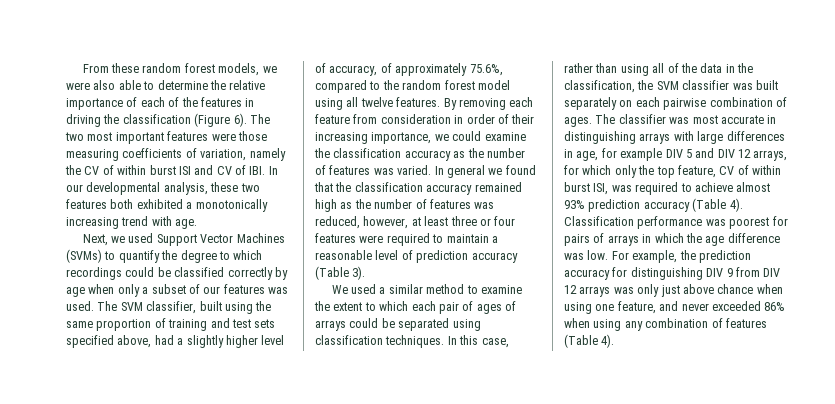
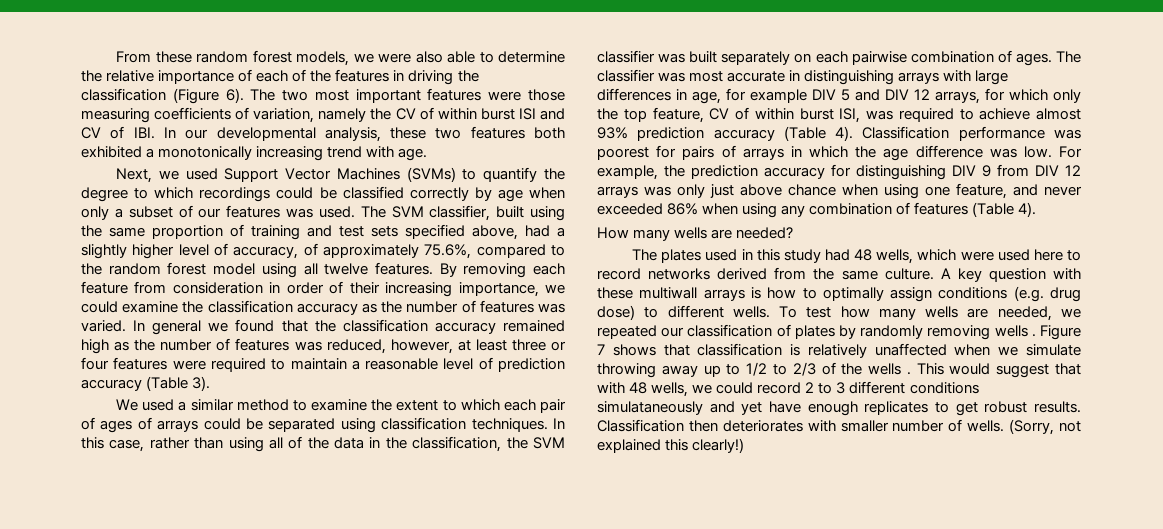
+ How many wells are needed?
+ The plates used in this study had 48 wells, which were used here to record networks derived from the same culture. A key question with these multiwall arrays is how to optimally assign conditions (e.g. drug dose) to different wells. To test how many wells are needed, we repeated our classification of plates by randomly removing wells . Figure 7 shows that classification is relatively unaffected when we simulate throwing away up to 1/2 to 2/3 of the wells . This would suggest that with 48 wells, we could record 2 to 3 different conditions simulataneously and yet have enough replicates to get robust results. Classification then deteriorates with smaller number of wells. (Sorry, not explained this clearly!)

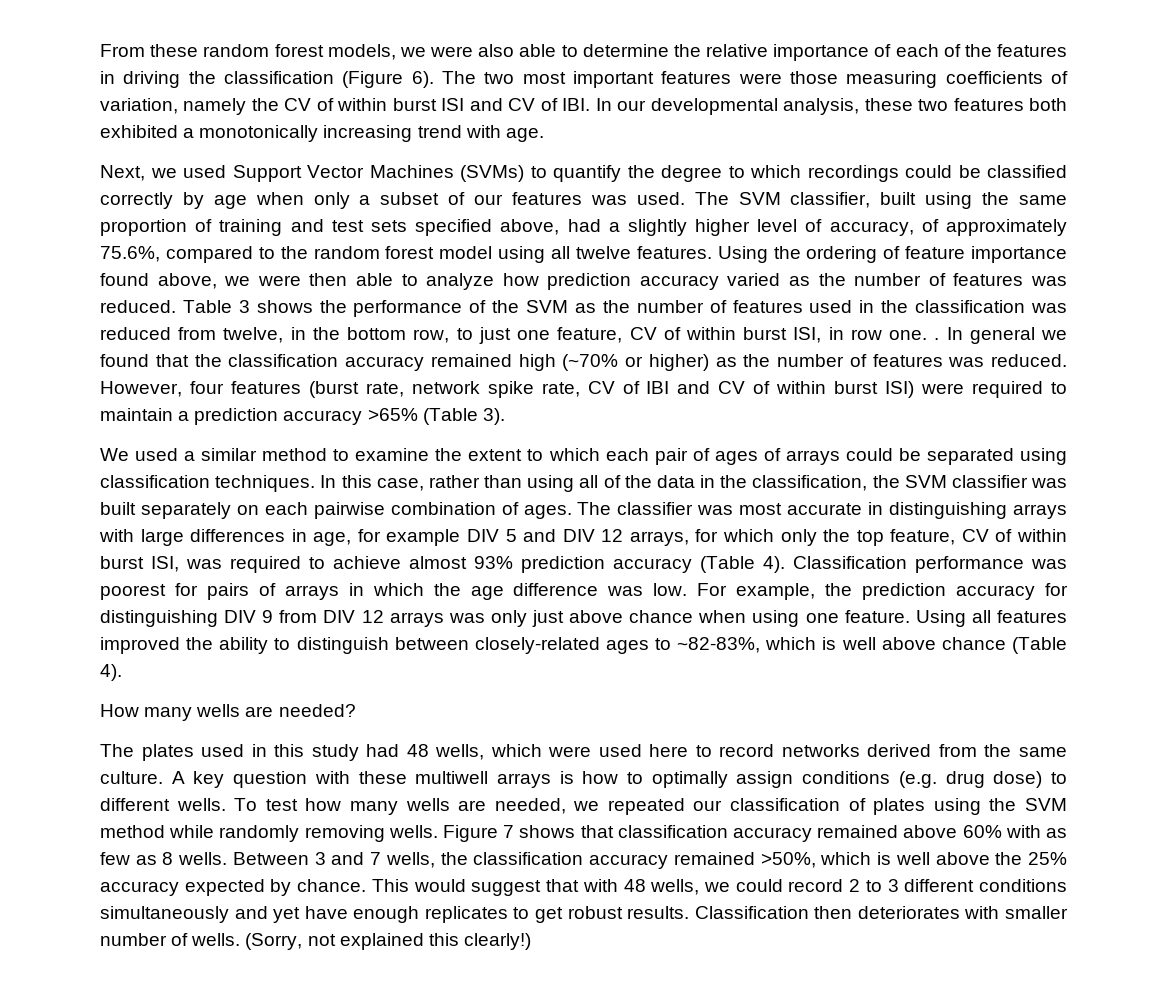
- By removing each feature from consideration in order of their increasing importance, we could examine the classification accuracy as the number of features was varied.
+ Using the ordering of feature importance found above, we were then able to analyze how prediction accuracy varied as the number of features was reduced. Table 3 shows the performance of the SVM as the number of features used in the classification was reduced from twelve, in the bottom row, to just one feature, CV of within burst ISI, in row one. .
- In general we found that the classification accuracy remained high as the number of features was reduced, however, at least three or four features were required to maintain a reasonable level of prediction accuracy (Table 3).
+ In general we found that the classification accuracy remained high (~70% or higher) as the number of features was reduced. However, four features (burst rate, network spike rate, CV of IBI and CV of within burst ISI) were required to maintain a prediction accuracy >65% (Table 3).
- For example, the prediction accuracy for distinguishing DIV 9 from DIV 12 arrays was only just above chance when using one feature, and never exceeded 86% when using any combination of features (Table 4).
+ For example, the prediction accuracy for distinguishing DIV 9 from DIV 12 arrays was only just above chance when using one feature. Using all features improved the ability to distinguish between closely-related ages to ~82-83%, which is well above chance (Table 4).
- A key question with these multiwall arrays is how to optimally assign conditions (e.g. drug dose) to different wells.
+ A key question with these multiwell arrays is how to optimally assign conditions (e.g. drug dose) to different wells.
- To test how many wells are needed, we repeated our classification of plates by randomly removing wells .
+ To test how many wells are needed, we repeated our classification of plates using the SVM method while randomly removing wells.
- Figure 7 shows that classification is relatively unaffected when we simulate throwing away up to 1/2 to 2/3 of the wells .
+ Figure 7 shows that classification accuracy remained above 60% with as few as 8 wells. Between 3 and 7 wells, the classification accuracy remained >50%, which is well above the 25% accuracy expected by chance.
- This would suggest that with 48 wells, we could record 2 to 3 different conditions simulataneously and yet have enough replicates to get robust results.
+ This would suggest that with 48 wells, we could record 2 to 3 different conditions simultaneously and yet have enough replicates to get robust results.

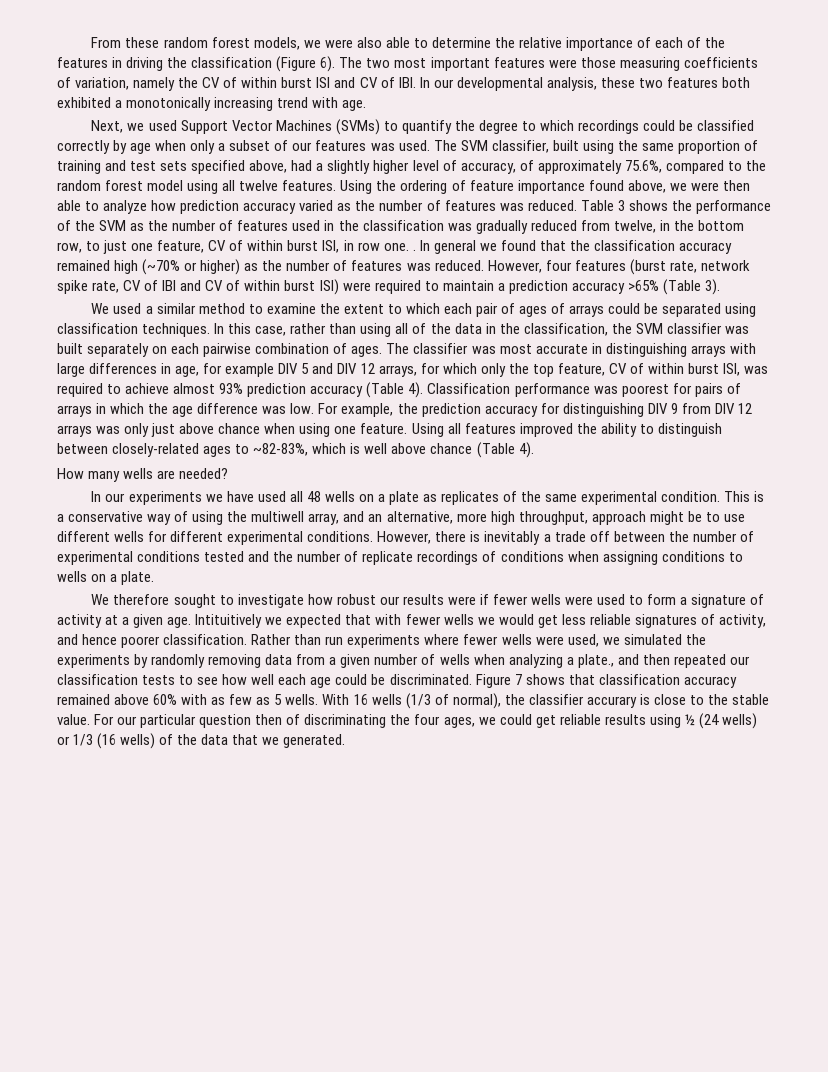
- Table 3 shows the performance of the SVM as the number of features used in the classification was reduced from twelve, in the bottom row, to just one feature, CV of within burst ISI, in row one. .
+ Table 3 shows the performance of the SVM as the number of features used in the classification was gradually reduced from twelve, in the bottom row, to just one feature, CV of within burst ISI, in row one. .
- The plates used in this study had 48 wells, which were used here to record networks derived from the same culture. A key question with these multiwell arrays is how to optimally assign conditions (e.g. drug dose) to different wells. To test how many wells are needed, we repeated our classification of plates using the SVM method while randomly removing wells.
+ In our experiments we have used all 48 wells on a plate as replicates of the same experimental condition. This is a conservative way of using the multiwell array, and an alternative, more high throughput, approach might be to use different wells for different experimental conditions. However, there is inevitably a trade off between the number of experimental conditions tested and the number of replicate recordings of conditions when assigning conditions to wells on a plate.
+ We therefore sought to investigate how robust our results were if fewer wells were used to form a signature of activity at a given age. Intituitively we expected that with fewer wells we would get less reliable signatures of activity, and hence poorer classification. Rather than run experiments where fewer wells were used, we simulated the experiments by randomly removing data from a given number of wells when analyzing a plate., and then repeated our classification tests to see how well each age could be discriminated.
- Figure 7 shows that classification accuracy remained above 60% with as few as 8 wells. Between 3 and 7 wells, the classification accuracy remained >50%, which is well above the 25% accuracy expected by chance. This would suggest that with 48 wells, we could record 2 to 3 different conditions simultaneously and yet have enough replicates to get robust results. Classification then deteriorates with smaller number of wells. (Sorry, not explained this clearly!)
+ Figure 7 shows that classification accuracy remained above 60% with as few as 5 wells. With 16 wells (1/3 of normal), the classifier accurary is close to the stable value. For our particular question then of discriminating the four ages, we could get reliable results using ½ (24 wells) or 1/3 (16 wells) of the data that we generated.

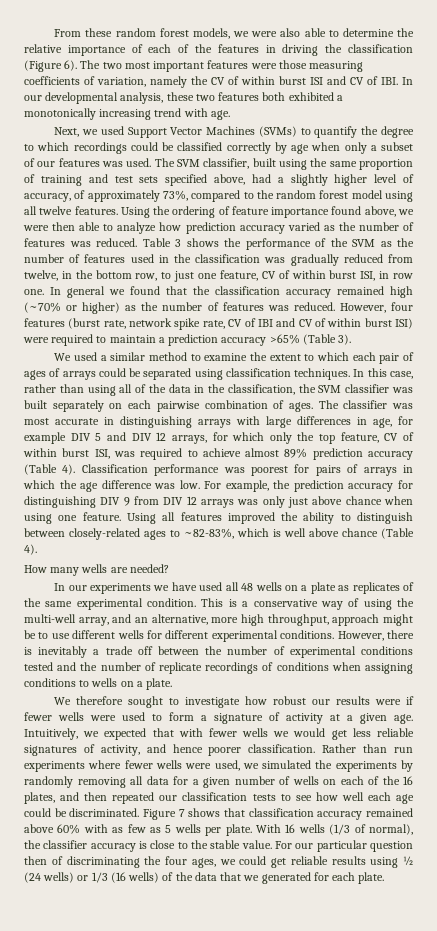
- The SVM classifier, built using the same proportion of training and test sets specified above, had a slightly higher level of accuracy, of approximately 75.6%, compared to the random forest model using all twelve features.
+ The SVM classifier, built using the same proportion of training and test sets specified above, had a slightly higher level of accuracy, of approximately 73%, compared to the random forest model using all twelve features.
- Table 3 shows the performance of the SVM as the number of features used in the classification was gradually reduced from twelve, in the bottom row, to just one feature, CV of within burst ISI, in row one. .
+ Table 3 shows the performance of the SVM as the number of features used in the classification was gradually reduced from twelve, in the bottom row, to just one feature, CV of within burst ISI, in row one.
- The classifier was most accurate in distinguishing arrays with large differences in age, for example DIV 5 and DIV 12 arrays, for which only the top feature, CV of within burst ISI, was required to achieve almost 93% prediction accuracy (Table 4).
+ The classifier was most accurate in distinguishing arrays with large differences in age, for example DIV 5 and DIV 12 arrays, for which only the top feature, CV of within burst ISI, was required to achieve almost 89% prediction accuracy (Table 4).
- This is a conservative way of using the multiwell array, and an alternative, more high throughput, approach might be to use different wells for different experimental conditions.
+ This is a conservative way of using the multi-well array, and an alternative, more high throughput, approach might be to use different wells for different experimental conditions.
- Intituitively we expected that with fewer wells we would get less reliable signatures of activity, and hence poorer classification.
+ Intuitively, we expected that with fewer wells we would get less reliable signatures of activity, and hence poorer classification.
- Rather than run experiments where fewer wells were used, we simulated the experiments by randomly removing data from a given number of wells when analyzing a plate., and then repeated our classification tests to see how well each age could be discriminated.
+ Rather than run experiments where fewer wells were used, we simulated the experiments by randomly removing all data for a given number of wells on each of the 16 plates, and then repeated our classification tests to see how well each age could be discriminated.
- Figure 7 shows that classification accuracy remained above 60% with as few as 5 wells.
+ Figure 7 shows that classification accuracy remained above 60% with as few as 5 wells per plate.
- With 16 wells (1/3 of normal), the classifier accurary is close to the stable value.
+ With 16 wells (1/3 of normal), the classifier accuracy is close to the stable value.
- For our particular question then of discriminating the four ages, we could get reliable results using ½ (24 wells) or 1/3 (16 wells) of the data that we generated.
+ For our particular question then of discriminating the four ages, we could get reliable results using ½ (24 wells) or 1/3 (16 wells) of the data that we generated for each plate.

